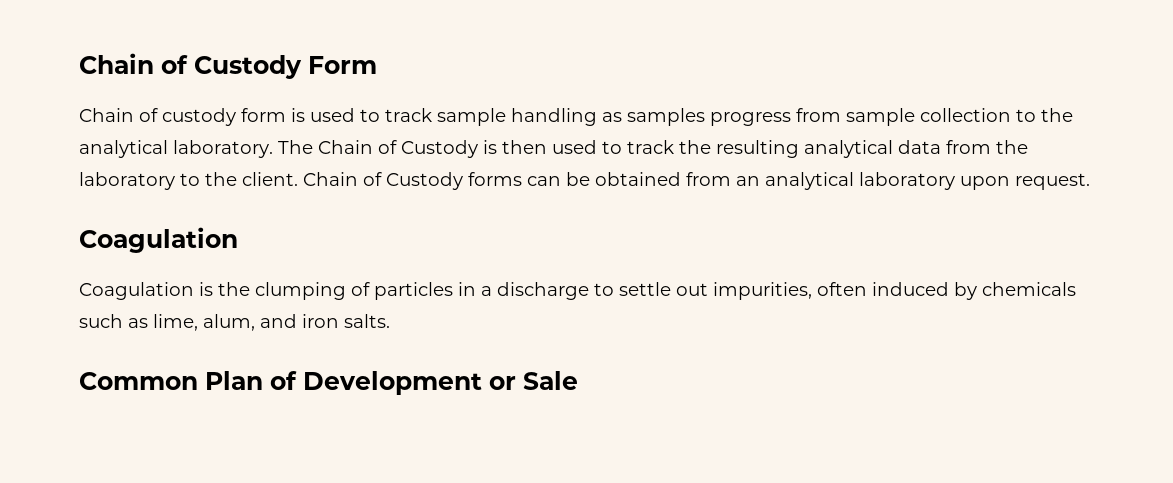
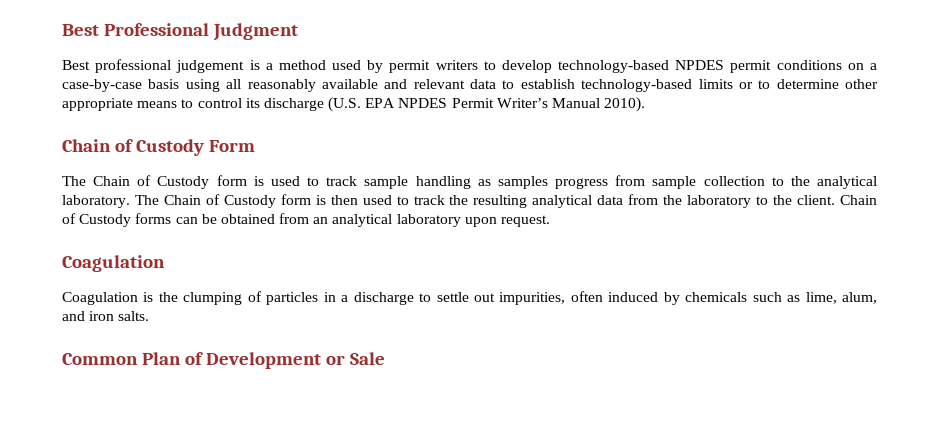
+ Best Professional Judgment
+ Best professional judgement is a method used by permit writers to develop technology-based NPDES permit conditions on a case-by-case basis using all reasonably available and relevant data to establish technology-based limits or to determine other appropriate means to control its discharge (U.S. EPA NPDES Permit Writer’s Manual 2010).
- Chain of custody form is used to track sample handling as samples progress from sample collection to the analytical laboratory.
+ The Chain of Custody form is used to track sample handling as samples progress from sample collection to the analytical laboratory.
- The Chain of Custody is then used to track the resulting analytical data from the laboratory to the client.
+ The Chain of Custody form is then used to track the resulting analytical data from the laboratory to the client.

